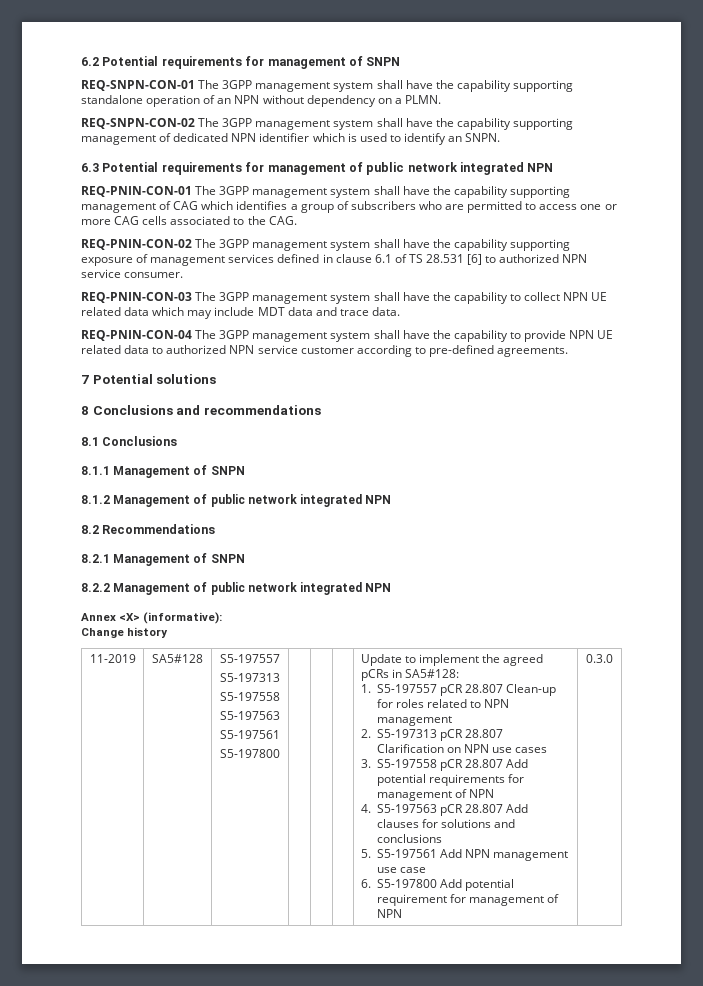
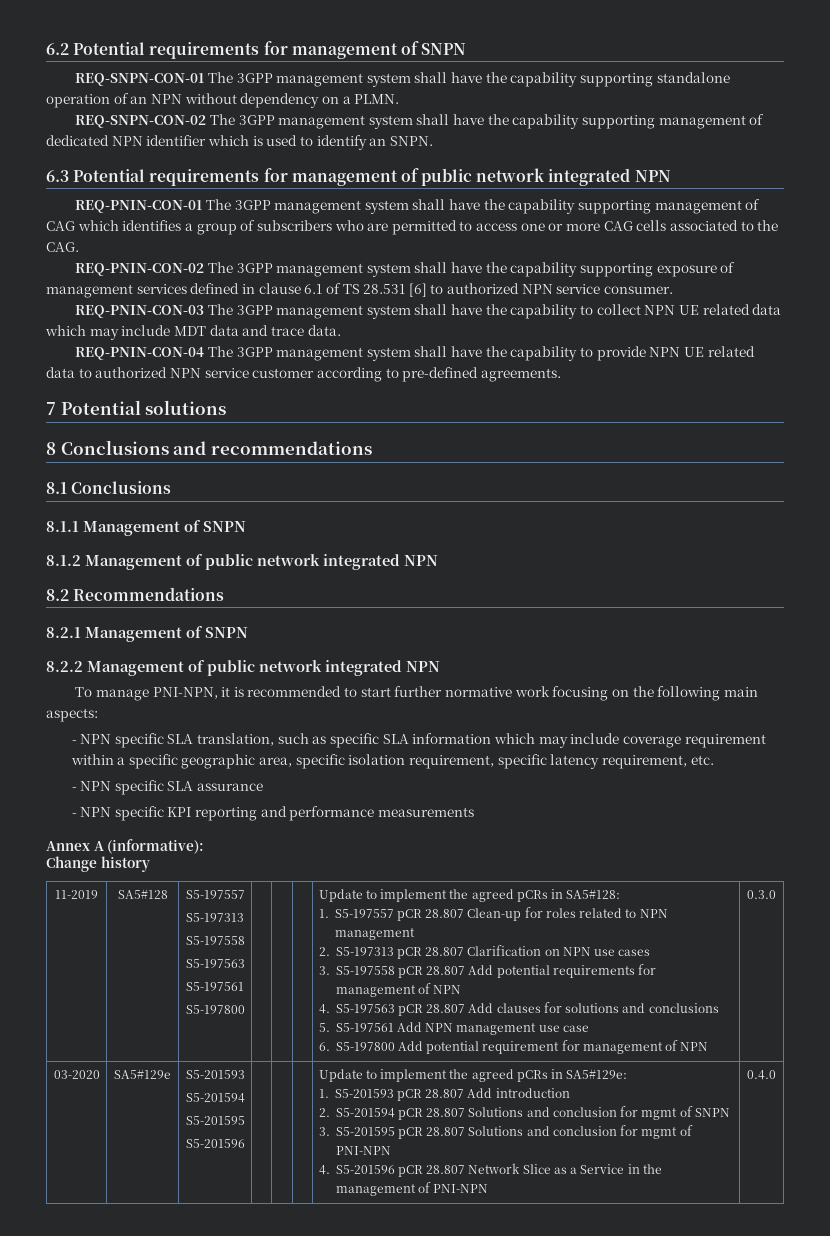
+ To manage PNI-NPN, it is recommended to start further normative work focusing on the following main aspects:
+ - NPN specific SLA translation, such as specific SLA information which may include coverage requirement within a specific geographic area, specific isolation requirement, specific latency requirement, etc.
+ - NPN specific SLA assurance
+ - NPN specific KPI reporting and performance measurements
- Annex <X> (informative):
+ Annex A (informative):
+ 03-2020 | SA5#129e | S5-201593
+ S5-201594
+ S5-201595
+ S5-201596 | | | | Update to implement the agreed pCRs in SA5#129e:
+ 1. S5-201593 pCR 28.807 Add introduction
+ 2. S5-201594 pCR 28.807 Solutions and conclusion for mgmt of SNPN
+ 3. S5-201595 pCR 28.807 Solutions and conclusion for mgmt of PNI-NPN
+ 4. S5-201596 pCR 28.807 Network Slice as a Service in the management of PNI-NPN | 0.4.0

